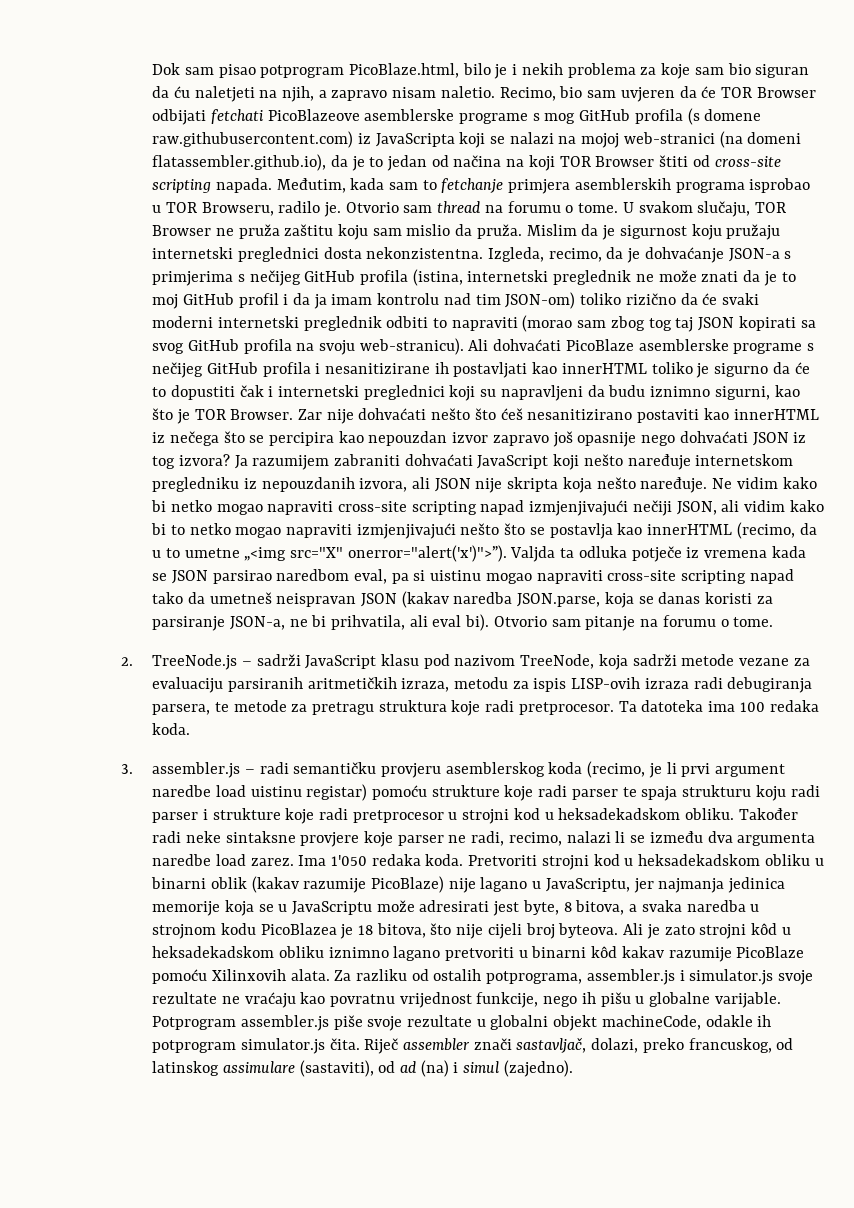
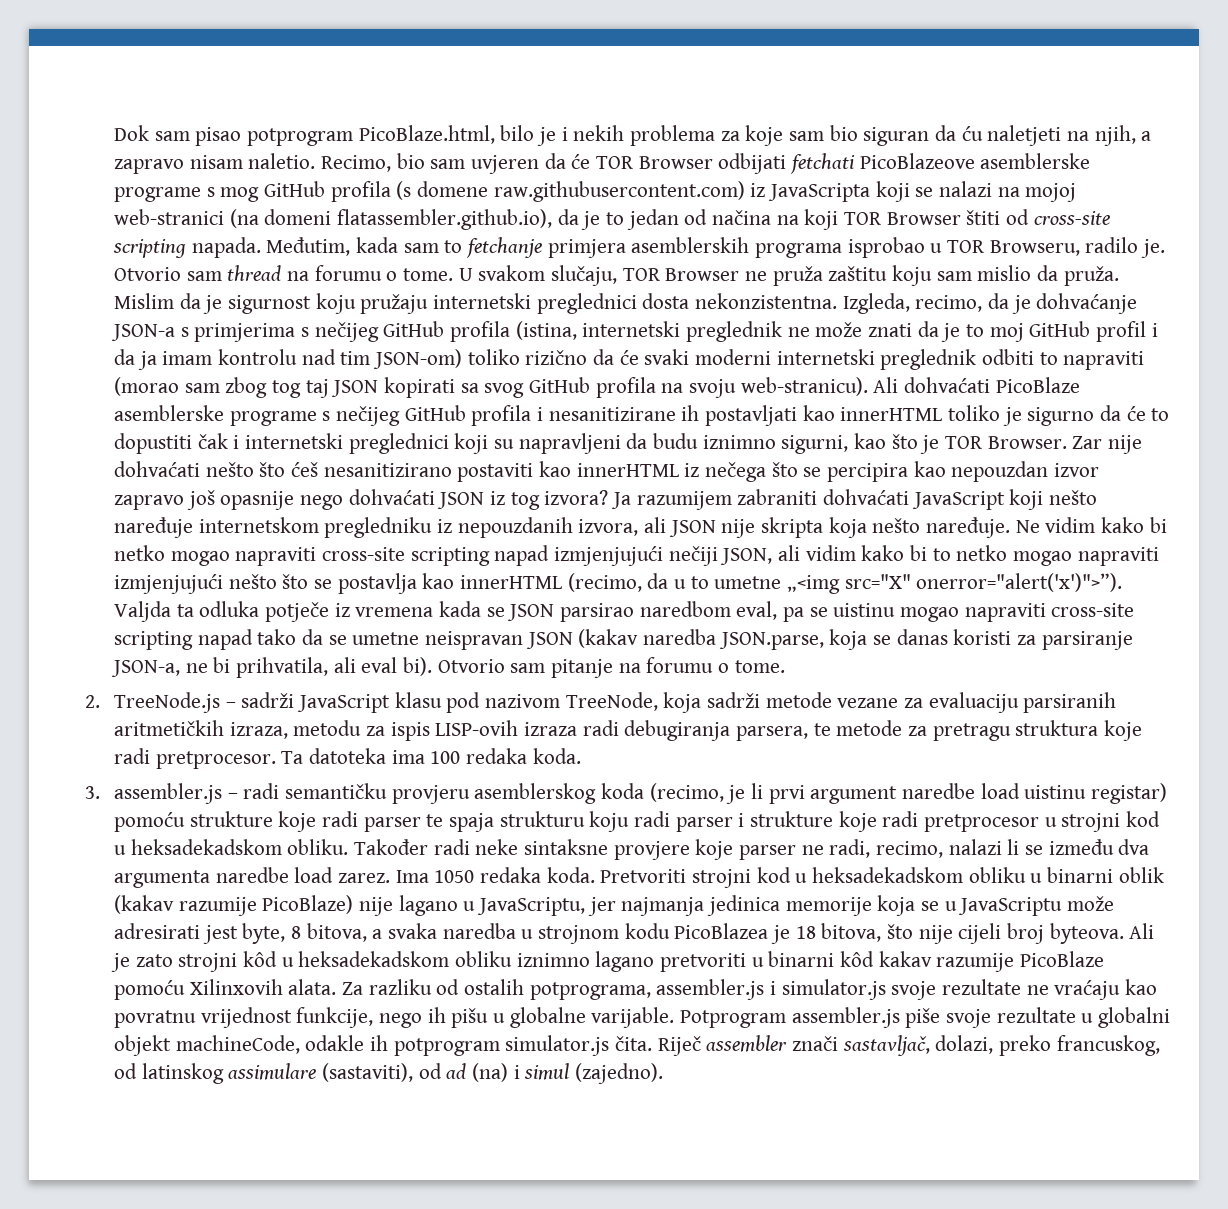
- Ne vidim kako bi netko mogao napraviti cross-site scripting napad izmjenjivajući nečiji JSON, ali vidim kako bi to netko mogao napraviti izmjenjivajući nešto što se postavlja kao innerHTML (recimo, da u to umetne „<img src="X" onerror="alert('x')">”).
+ Ne vidim kako bi netko mogao napraviti cross-site scripting napad izmjenjujući nečiji JSON, ali vidim kako bi to netko mogao napraviti izmjenjujući nešto što se postavlja kao innerHTML (recimo, da u to umetne „<img src="X" onerror="alert('x')">”).
- Valjda ta odluka potječe iz vremena kada se JSON parsirao naredbom eval, pa si uistinu mogao napraviti cross-site scripting napad tako da umetneš neispravan JSON (kakav naredba JSON.parse, koja se danas koristi za parsiranje JSON-a, ne bi prihvatila, ali eval bi).
+ Valjda ta odluka potječe iz vremena kada se JSON parsirao naredbom eval, pa se uistinu mogao napraviti cross-site scripting napad tako da se umetne neispravan JSON (kakav naredba JSON.parse, koja se danas koristi za parsiranje JSON-a, ne bi prihvatila, ali eval bi).
- Ima 1'050 redaka koda.
+ Ima 1050 redaka koda.

